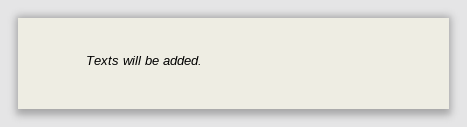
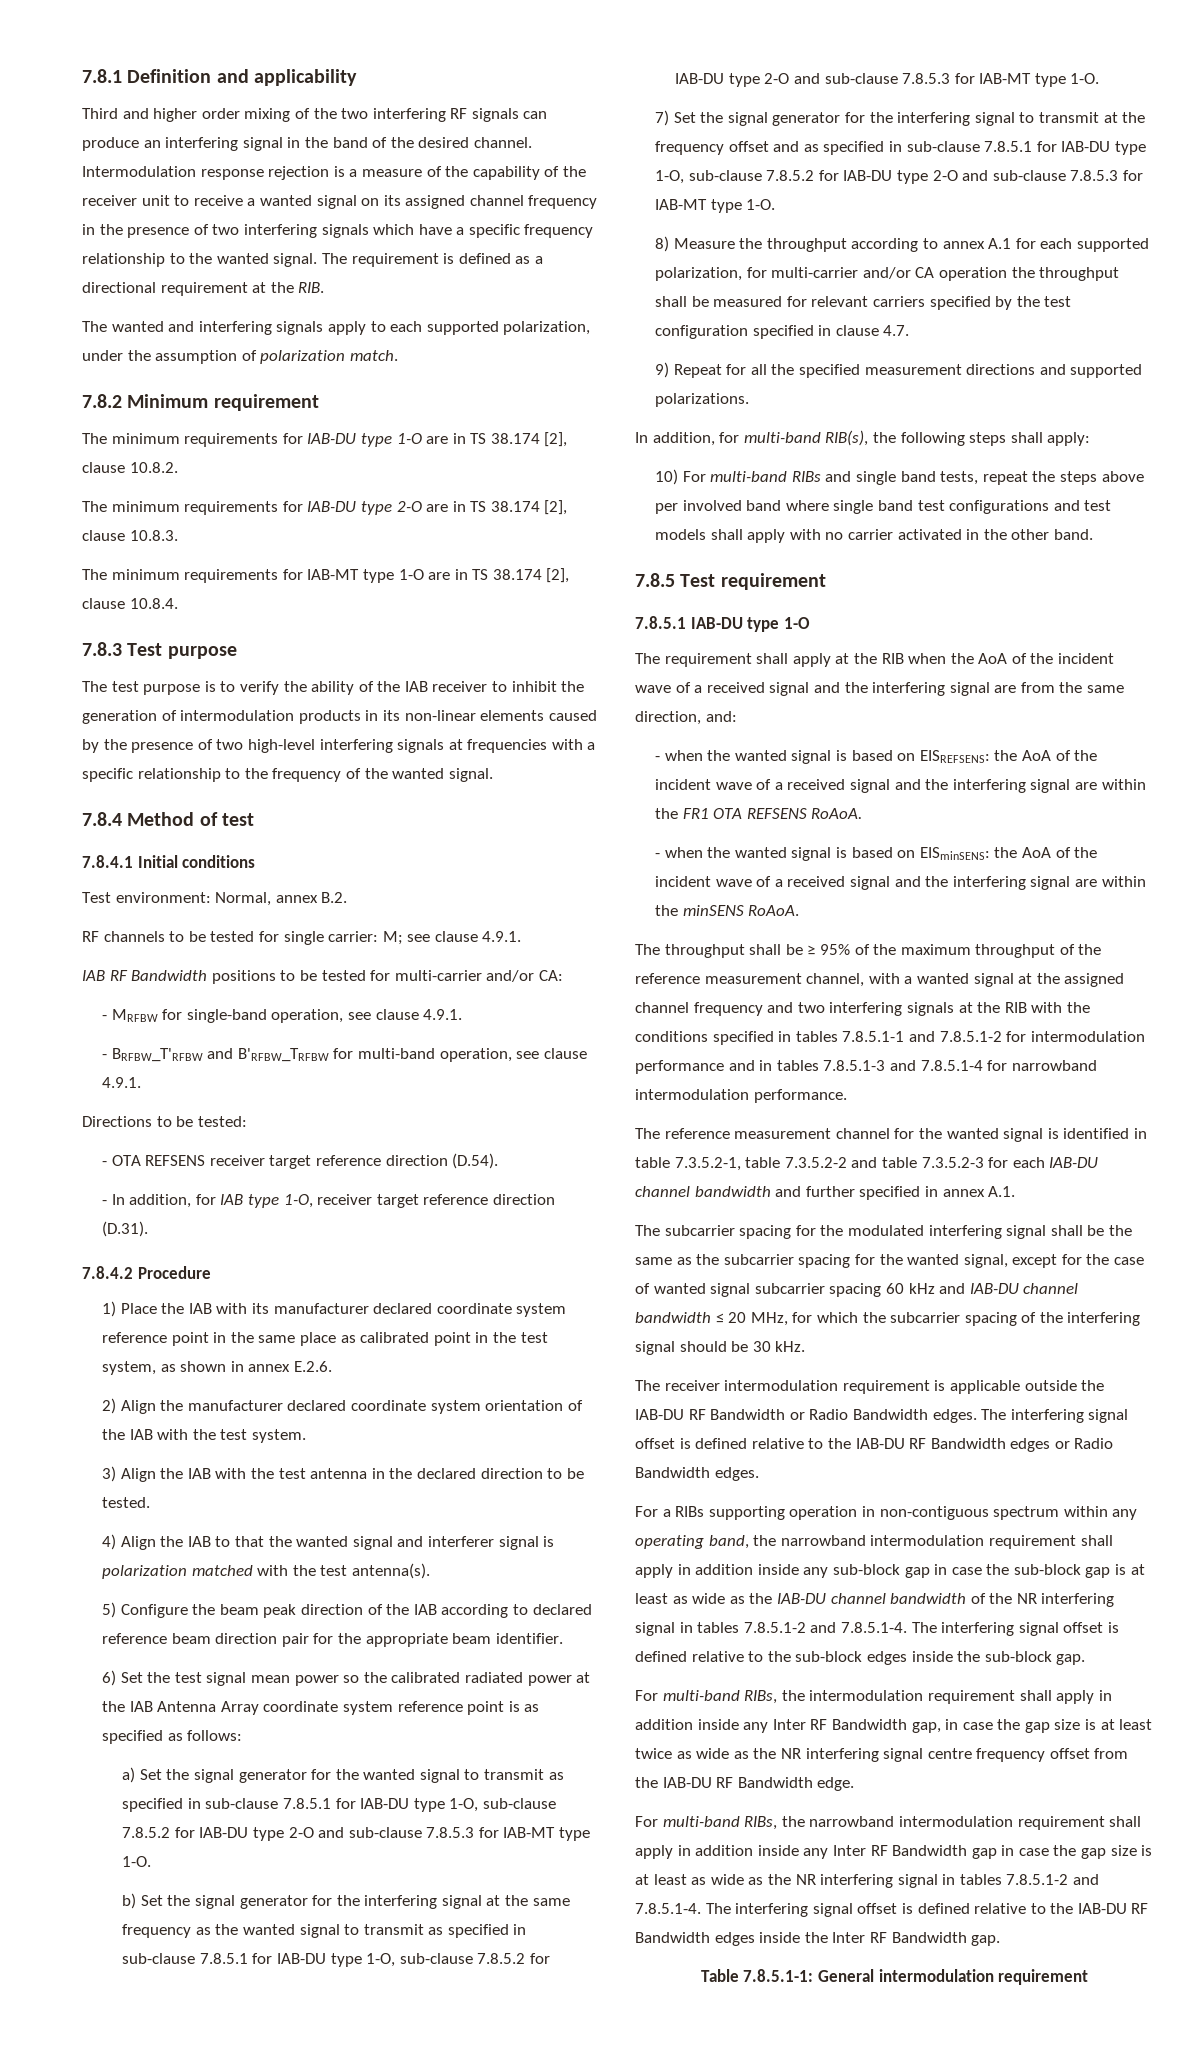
- Texts will be added.
+ 7.8.1 Definition and applicability
+ Third and higher order mixing of the two interfering RF signals can produce an interfering signal in the band of the desired channel. Intermodulation response rejection is a measure of the capability of the receiver unit to receive a wanted signal on its assigned channel frequency in the presence of two interfering signals which have a specific frequency relationship to the wanted signal. The requirement is defined as a directional requirement at the RIB.
+ The wanted and interfering signals apply to each supported polarization, under the assumption of polarization match.
+ 7.8.2 Minimum requirement
+ The minimum requirements for IAB-DU type 1-O are in TS 38.174 [2], clause 10.8.2.
+ The minimum requirements for IAB-DU type 2-O are in TS 38.174 [2], clause 10.8.3.
+ The minimum requirements for IAB-MT type 1-O are in TS 38.174 [2], clause 10.8.4.
+ 7.8.3 Test purpose
+ The test purpose is to verify the ability of the IAB receiver to inhibit the generation of intermodulation products in its non-linear elements caused by the presence of two high-level interfering signals at frequencies with a specific relationship to the frequency of the wanted signal.
+ 7.8.4 Method of test
+ 7.8.4.1 Initial conditions
+ Test environment: Normal, annex B.2.
+ RF channels to be tested for single carrier: M; see clause 4.9.1.
+ IAB RF Bandwidth positions to be tested for multi-carrier and/or CA:
+ - MRFBW for single-band operation, see clause 4.9.1.
+ - BRFBW_T'RFBW and B'RFBW_TRFBW for multi-band operation, see clause 4.9.1.
+ Directions to be tested:
+ - OTA REFSENS receiver target reference direction (D.54).
+ - In addition, for IAB type 1-O, receiver target reference direction (D.31).
+ 7.8.4.2 Procedure
+ 1) Place the IAB with its manufacturer declared coordinate system reference point in the same place as calibrated point in the test system, as shown in annex E.2.6.
+ 2) Align the manufacturer declared coordinate system orientation of the IAB with the test system.
+ 3) Align the IAB with the test antenna in the declared direction to be tested.
+ 4) Align the IAB to that the wanted signal and interferer signal is polarization matched with the test antenna(s).
+ 5) Configure the beam peak direction of the IAB according to declared reference beam direction pair for the appropriate beam identifier.
+ 6) Set the test signal mean power so the calibrated radiated power at the IAB Antenna Array coordinate system reference point is as specified as follows:
+ a) Set the signal generator for the wanted signal to transmit as specified in sub-clause 7.8.5.1 for IAB-DU type 1-O, sub-clause 7.8.5.2 for IAB-DU type 2-O and sub-clause 7.8.5.3 for IAB-MT type 1-O.
+ b) Set the signal generator for the interfering signal at the same frequency as the wanted signal to transmit as specified in sub-clause 7.8.5.1 for IAB-DU type 1-O, sub-clause 7.8.5.2 for IAB-DU type 2-O and sub-clause 7.8.5.3 for IAB-MT type 1-O.
+ 7) Set the signal generator for the interfering signal to transmit at the frequency offset and as specified in sub-clause 7.8.5.1 for IAB-DU type 1-O, sub-clause 7.8.5.2 for IAB-DU type 2-O and sub-clause 7.8.5.3 for IAB-MT type 1-O.
+ 8) Measure the throughput according to annex A.1 for each supported polarization, for multi-carrier and/or CA operation the throughput shall be measured for relevant carriers specified by the test configuration specified in clause 4.7.
+ 9) Repeat for all the specified measurement directions and supported polarizations.
+ In addition, for multi-band RIB(s), the following steps shall apply:
+ 10) For multi-band RIBs and single band tests, repeat the steps above per involved band where single band test configurations and test models shall apply with no carrier activated in the other band.
+ 7.8.5 Test requirement
+ 7.8.5.1 IAB-DU type 1-O
+ The requirement shall apply at the RIB when the AoA of the incident wave of a received signal and the interfering signal are from the same direction, and:
+ - when the wanted signal is based on EISREFSENS: the AoA of the incident wave of a received signal and the interfering signal are within the FR1 OTA REFSENS RoAoA.
+ - when the wanted signal is based on EISminSENS: the AoA of the incident wave of a received signal and the interfering signal are within the minSENS RoAoA.
+ The throughput shall be ≥ 95% of the maximum throughput of the reference measurement channel, with a wanted signal at the assigned channel frequency and two interfering signals at the RIB with the conditions specified in tables 7.8.5.1-1 and 7.8.5.1-2 for intermodulation performance and in tables 7.8.5.1-3 and 7.8.5.1-4 for narrowband intermodulation performance.
+ The reference measurement channel for the wanted signal is identified in table 7.3.5.2-1, table 7.3.5.2-2 and table 7.3.5.2-3 for each IAB-DU channel bandwidth and further specified in annex A.1.
+ The subcarrier spacing for the modulated interfering signal shall be the same as the subcarrier spacing for the wanted signal, except for the case of wanted signal subcarrier spacing 60 kHz and IAB-DU channel bandwidth ≤ 20 MHz, for which the subcarrier spacing of the interfering signal should be 30 kHz.
+ The receiver intermodulation requirement is applicable outside the IAB-DU RF Bandwidth or Radio Bandwidth edges. The interfering signal offset is defined relative to the IAB-DU RF Bandwidth edges or Radio Bandwidth edges.
+ For a RIBs supporting operation in non-contiguous spectrum within any operating band, the narrowband intermodulation requirement shall apply in addition inside any sub-block gap in case the sub-block gap is at least as wide as the IAB-DU channel bandwidth of the NR interfering signal in tables 7.8.5.1-2 and 7.8.5.1-4. The interfering signal offset is defined relative to the sub-block edges inside the sub-block gap.
+ For multi-band RIBs, the intermodulation requirement shall apply in addition inside any Inter RF Bandwidth gap, in case the gap size is at least twice as wide as the NR interfering signal centre frequency offset from the IAB-DU RF Bandwidth edge.
+ For multi-band RIBs, the narrowband intermodulation requirement shall apply in addition inside any Inter RF Bandwidth gap in case the gap size is at least as wide as the NR interfering signal in tables 7.8.5.1-2 and 7.8.5.1-4. The interfering signal offset is defined relative to the IAB-DU RF Bandwidth edges inside the Inter RF Bandwidth gap.
+ Table 7.8.5.1-1: General intermodulation requirement

